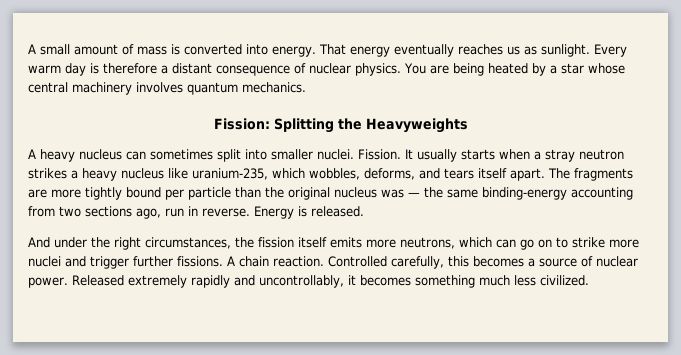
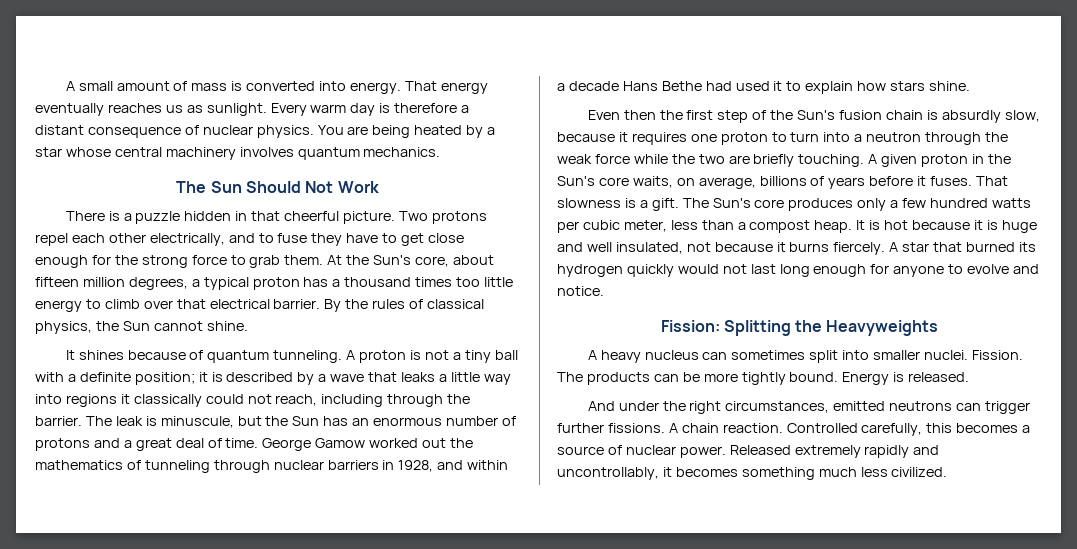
+ The Sun Should Not Work
+ There is a puzzle hidden in that cheerful picture. Two protons repel each other electrically, and to fuse they have to get close enough for the strong force to grab them. At the Sun's core, about fifteen million degrees, a typical proton has a thousand times too little energy to climb over that electrical barrier. By the rules of classical physics, the Sun cannot shine.
+ It shines because of quantum tunneling. A proton is not a tiny ball with a definite position; it is described by a wave that leaks a little way into regions it classically could not reach, including through the barrier. The leak is minuscule, but the Sun has an enormous number of protons and a great deal of time. George Gamow worked out the mathematics of tunneling through nuclear barriers in 1928, and within a decade Hans Bethe had used it to explain how stars shine.
+ Even then the first step of the Sun's fusion chain is absurdly slow, because it requires one proton to turn into a neutron through the weak force while the two are briefly touching. A given proton in the Sun's core waits, on average, billions of years before it fuses. That slowness is a gift. The Sun's core produces only a few hundred watts per cubic meter, less than a compost heap. It is hot because it is huge and well insulated, not because it burns fiercely. A star that burned its hydrogen quickly would not last long enough for anyone to evolve and notice.
- It usually starts when a stray neutron strikes a heavy nucleus like uranium-235, which wobbles, deforms, and tears itself apart. The fragments are more tightly bound per particle than the original nucleus was — the same binding-energy accounting from two sections ago, run in reverse.
+ The products can be more tightly bound.
- And under the right circumstances, the fission itself emits more neutrons, which can go on to strike more nuclei and trigger further fissions.
+ And under the right circumstances, emitted neutrons can trigger further fissions.

